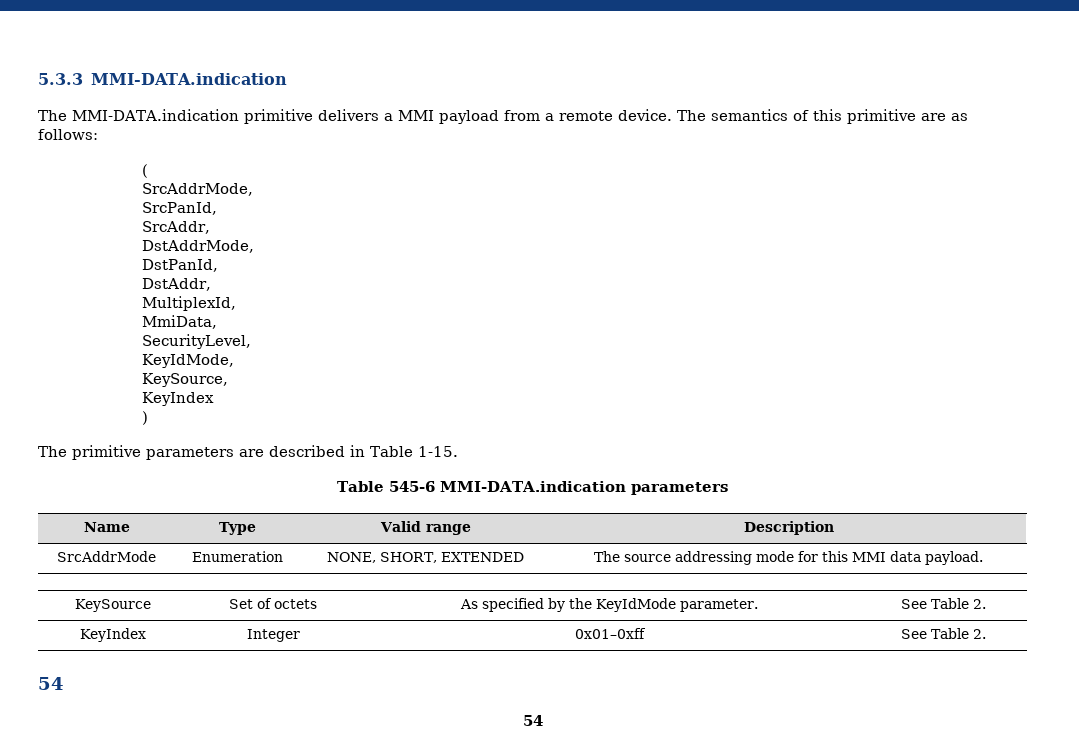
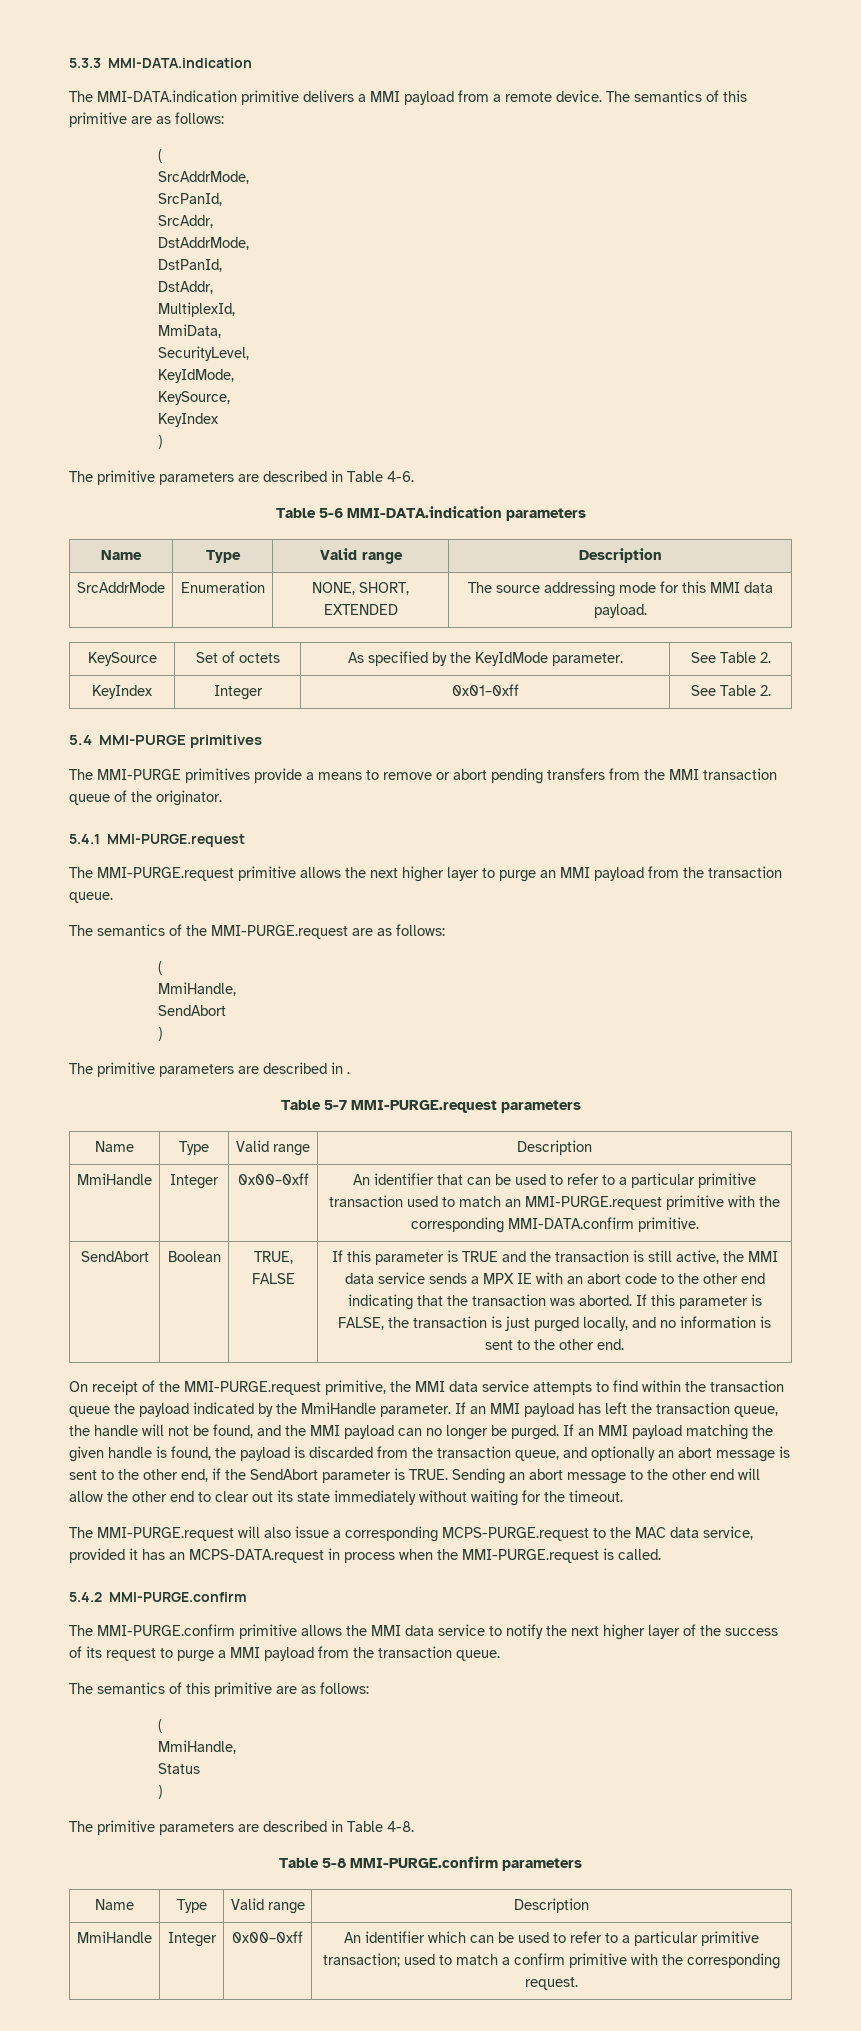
- The primitive parameters are described in Table 1-15.
- Table 545-6 MMI-DATA.indication parameters
+ The primitive parameters are described in Table 4-6.
+ Table 5-6 MMI-DATA.indication parameters
  KeyIndex | Integer | 0x01–0xff | See Table 2.
- 54
- 54
+ 5.4 MMI-PURGE primitives
+ The MMI-PURGE primitives provide a means to remove or abort pending transfers from the MMI transaction queue of the originator.
+ 5.4.1 MMI-PURGE.request
+ The MMI-PURGE.request primitive allows the next higher layer to purge an MMI payload from the transaction queue.
+ The semantics of the MMI-PURGE.request are as follows:
+ (
+ MmiHandle,
+ SendAbort
+ )
+ The primitive parameters are described in .
+ Table 5-7 MMI-PURGE.request parameters
+ Name | Type | Valid range | Description
+ MmiHandle | Integer | 0x00–0xff | An identifier that can be used to refer to a particular primitive transaction used to match an MMI-PURGE.request primitive with the corresponding MMI-DATA.confirm primitive.
+ SendAbort | Boolean | TRUE, FALSE | If this parameter is TRUE and the transaction is still active, the MMI data service sends a MPX IE with an abort code to the other end indicating that the transaction was aborted. If this parameter is FALSE, the transaction is just purged locally, and no information is sent to the other end.
+ On receipt of the MMI-PURGE.request primitive, the MMI data service attempts to find within the transaction queue the payload indicated by the MmiHandle parameter. If an MMI payload has left the transaction queue, the handle will not be found, and the MMI payload can no longer be purged. If an MMI payload matching the given handle is found, the payload is discarded from the transaction queue, and optionally an abort message is sent to the other end, if the SendAbort parameter is TRUE. Sending an abort message to the other end will allow the other end to clear out its state immediately without waiting for the timeout.
+ The MMI-PURGE.request will also issue a corresponding MCPS-PURGE.request to the MAC data service, provided it has an MCPS-DATA.request in process when the MMI-PURGE.request is called.
+ 5.4.2 MMI-PURGE.confirm
+ The MMI-PURGE.confirm primitive allows the MMI data service to notify the next higher layer of the success of its request to purge a MMI payload from the transaction queue.
+ The semantics of this primitive are as follows:
+ (
+ MmiHandle,
+ Status
+ )
+ The primitive parameters are described in Table 4-8.
+ Table 5-8 MMI-PURGE.confirm parameters
+ Name | Type | Valid range | Description
+ MmiHandle | Integer | 0x00–0xff | An identifier which can be used to refer to a particular primitive transaction; used to match a confirm primitive with the corresponding request.

